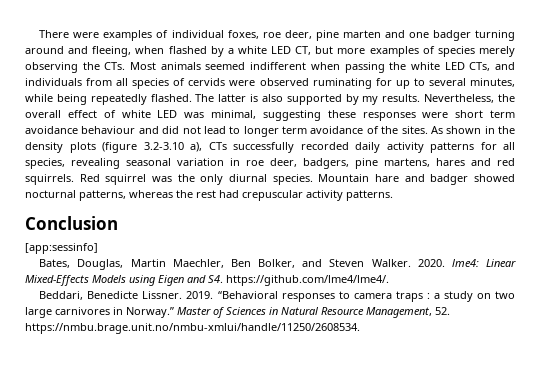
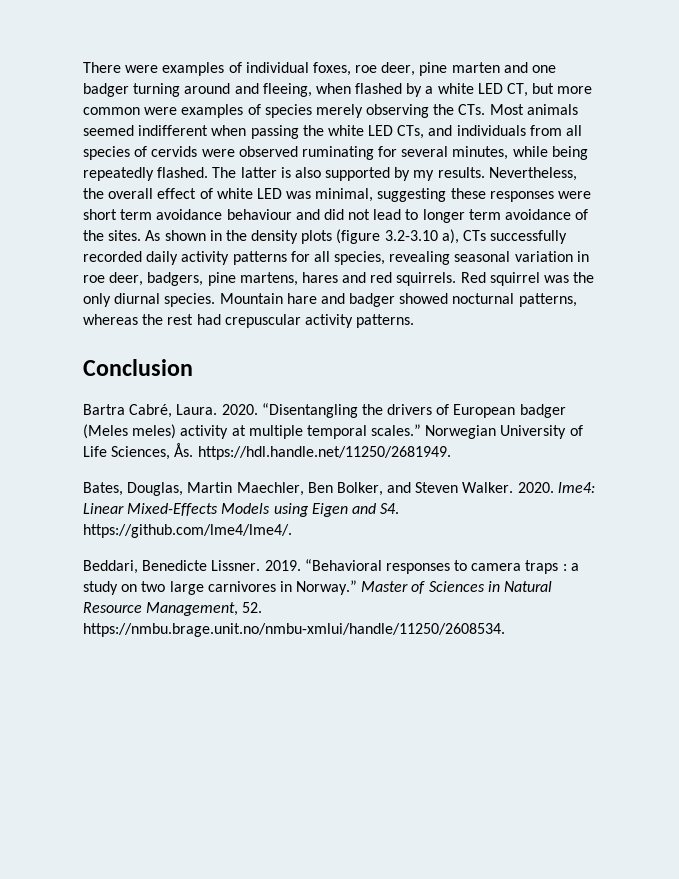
- There were examples of individual foxes, roe deer, pine marten and one badger turning around and fleeing, when flashed by a white LED CT, but more examples of species merely observing the CTs. Most animals seemed indifferent when passing the white LED CTs, and individuals from all species of cervids were observed ruminating for up to several minutes, while being repeatedly flashed.
+ There were examples of individual foxes, roe deer, pine marten and one badger turning around and fleeing, when flashed by a white LED CT, but more common were examples of species merely observing the CTs. Most animals seemed indifferent when passing the white LED CTs, and individuals from all species of cervids were observed ruminating for several minutes, while being repeatedly flashed.
- [app:sessinfo]
+ Bartra Cabré, Laura. 2020. “Disentangling the drivers of European badger (Meles meles) activity at multiple temporal scales.” Norwegian University of Life Sciences, Ås. https://hdl.handle.net/11250/2681949.

